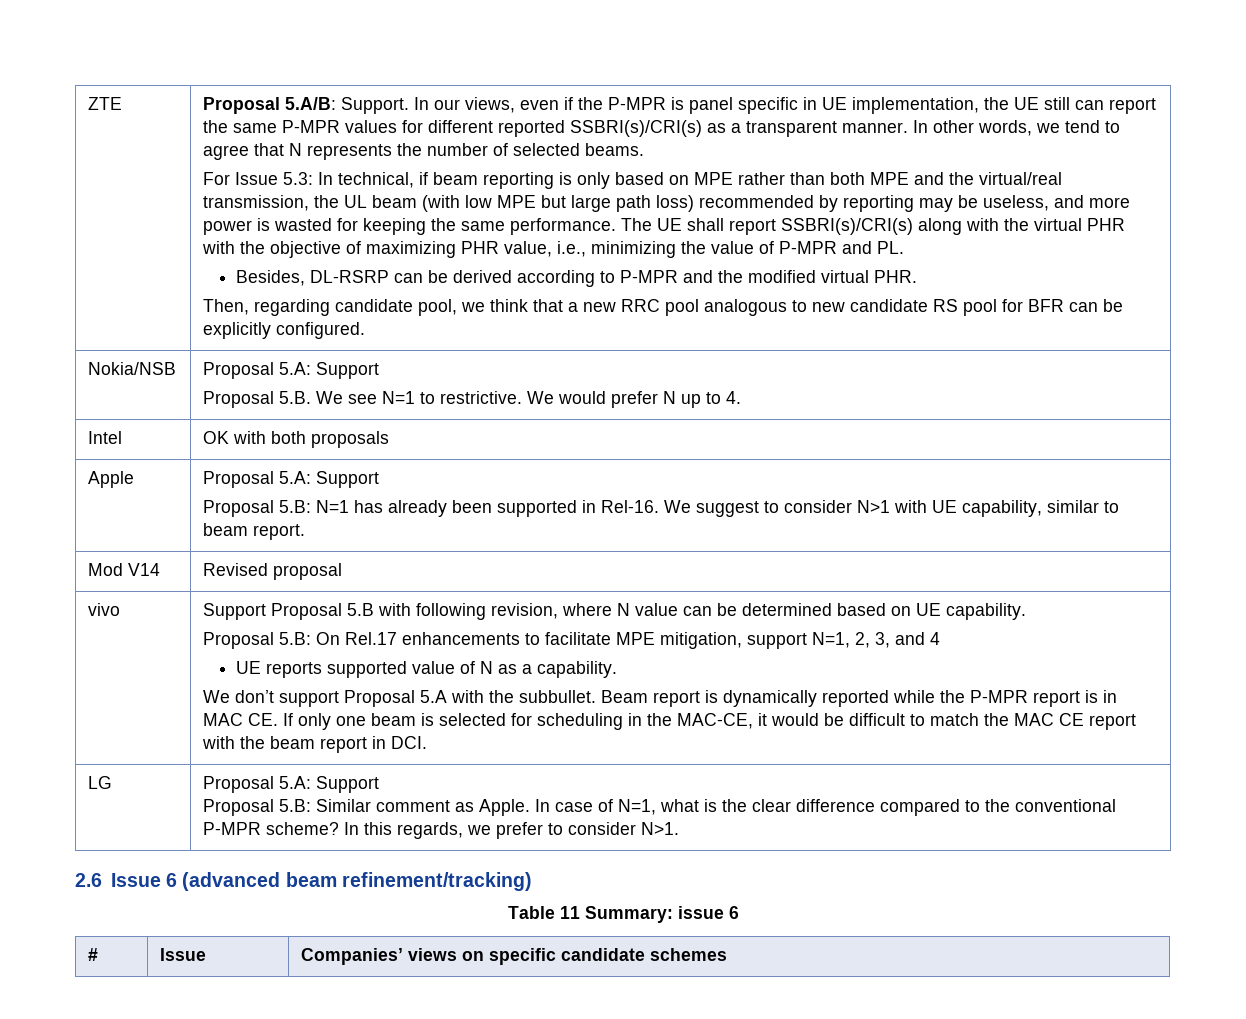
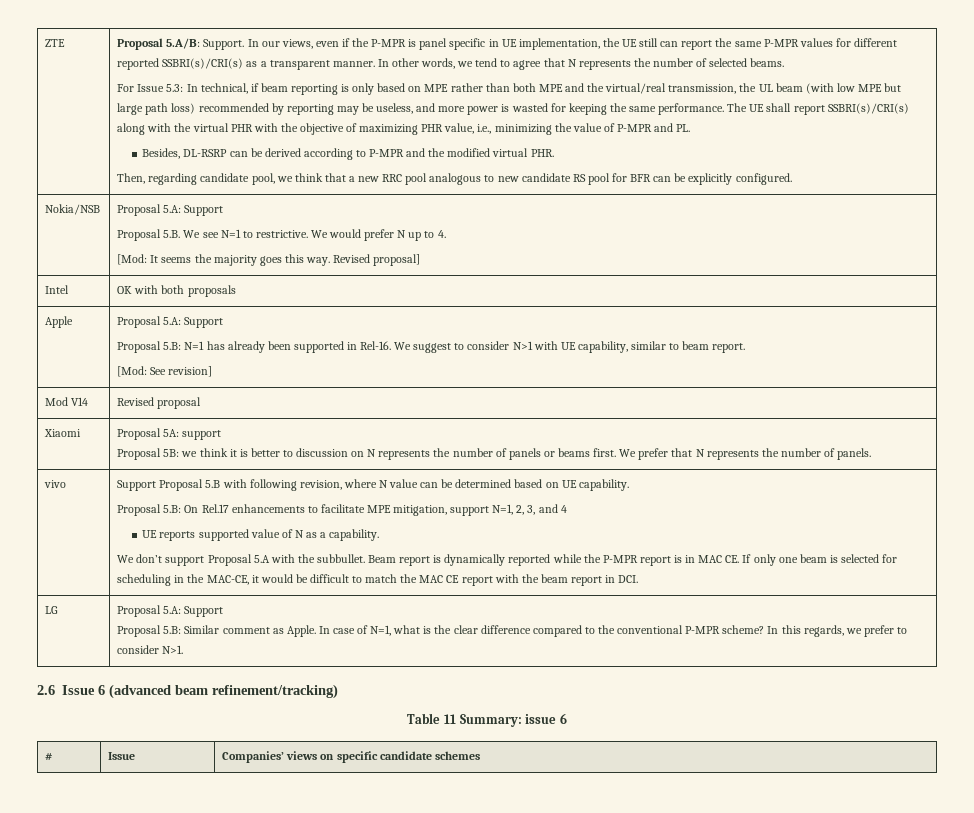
  Nokia/NSB | Proposal 5.A: Support
  Proposal 5.B. We see N=1 to restrictive. We would prefer N up to 4.
+ [Mod: It seems the majority goes this way. Revised proposal]
  Apple | Proposal 5.A: Support
  Proposal 5.B: N=1 has already been supported in Rel-16. We suggest to consider N>1 with UE capability, similar to beam report.
+ [Mod: See revision]
+ Xiaomi | Proposal 5A: support
+ Proposal 5B: we think it is better to discussion on N represents the number of panels or beams first. We prefer that N represents the number of panels.

